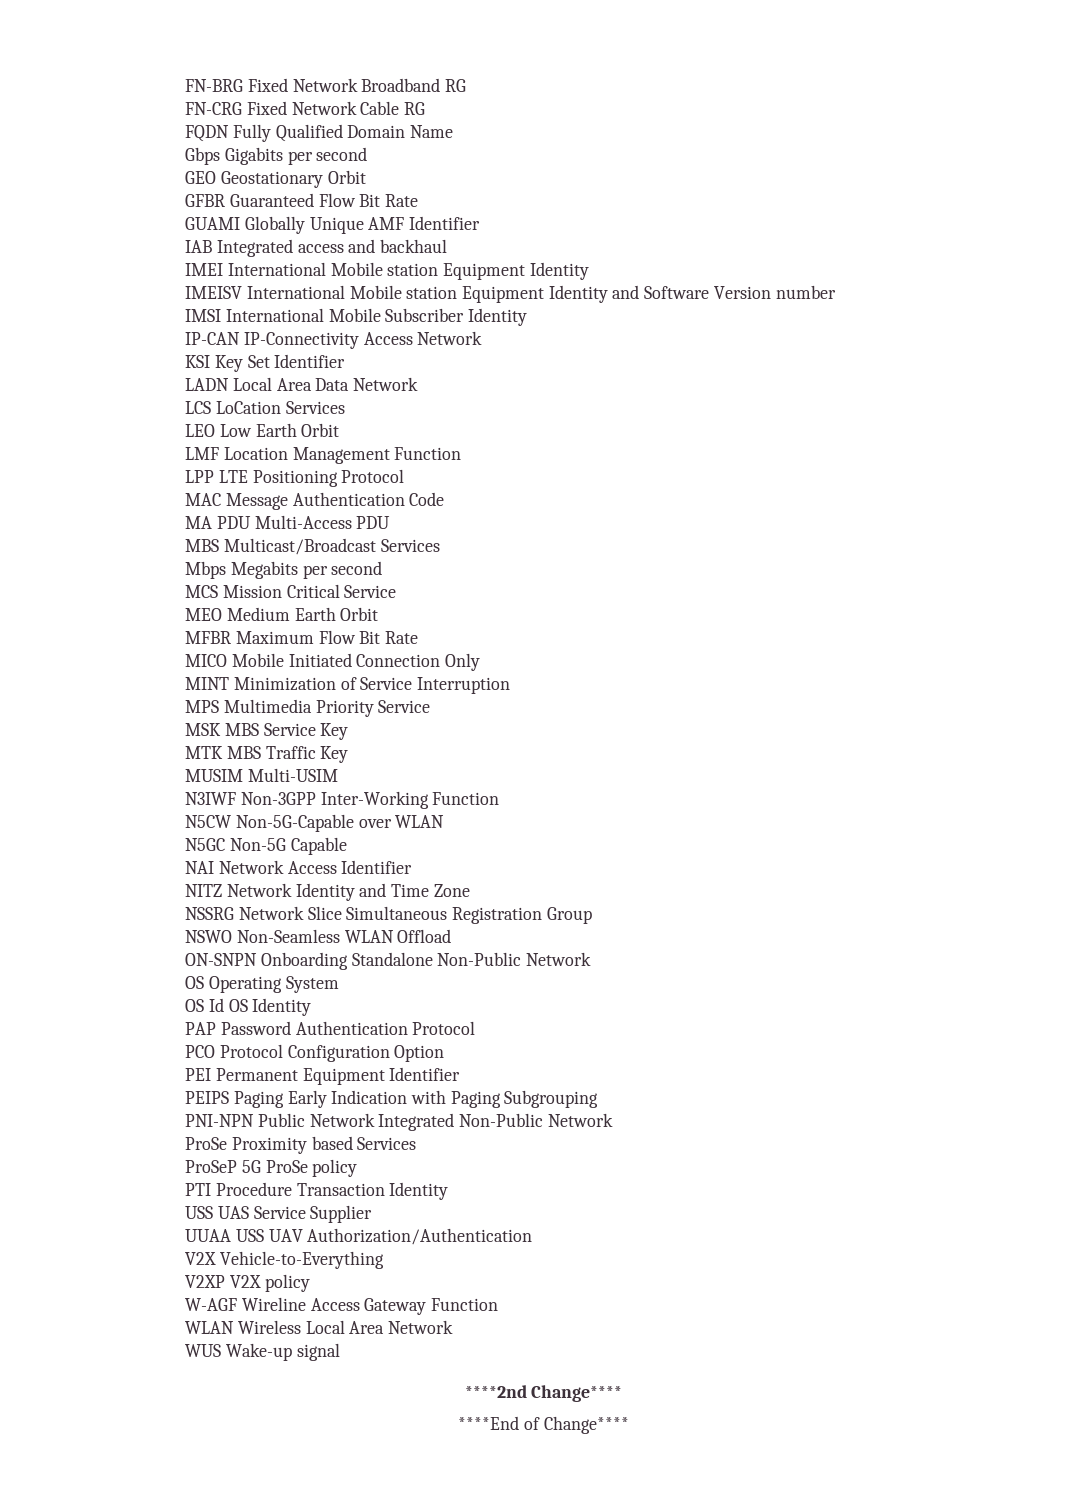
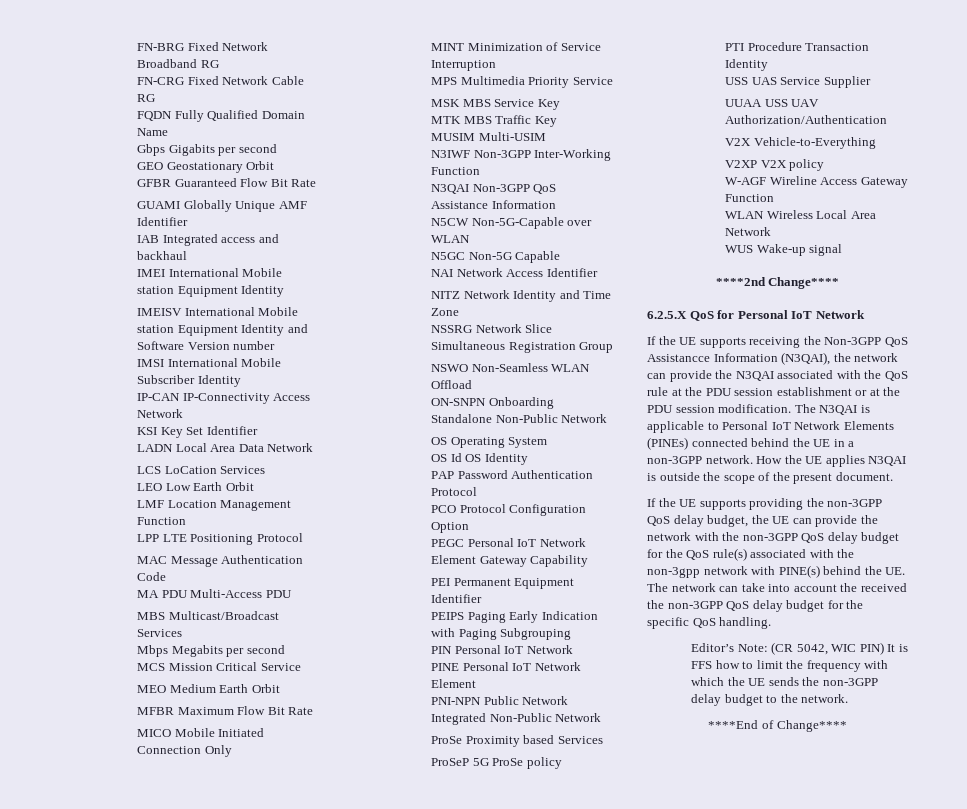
+ N3QAI Non-3GPP QoS Assistance Information
+ PEGC Personal IoT Network Element Gateway Capability
+ PIN Personal IoT Network
+ PINE Personal IoT Network Element
+ 6.2.5.X QoS for Personal IoT Network
+ If the UE supports receiving the Non-3GPP QoS Assistancce Information (N3QAI), the network can provide the N3QAI associated with the QoS rule at the PDU session establishment or at the PDU session modification. The N3QAI is applicable to Personal IoT Network Elements (PINEs) connected behind the UE in a non-3GPP network. How the UE applies N3QAI is outside the scope of the present document.
+ If the UE supports providing the non-3GPP QoS delay budget, the UE can provide the network with the non-3GPP QoS delay budget for the QoS rule(s) associated with the non-3gpp network with PINE(s) behind the UE. The network can take into account the received the non-3GPP QoS delay budget for the specific QoS handling.
+ Editor’s Note: (CR 5042, WIC PIN) It is FFS how to limit the frequency with which the UE sends the non-3GPP delay budget to the network.

